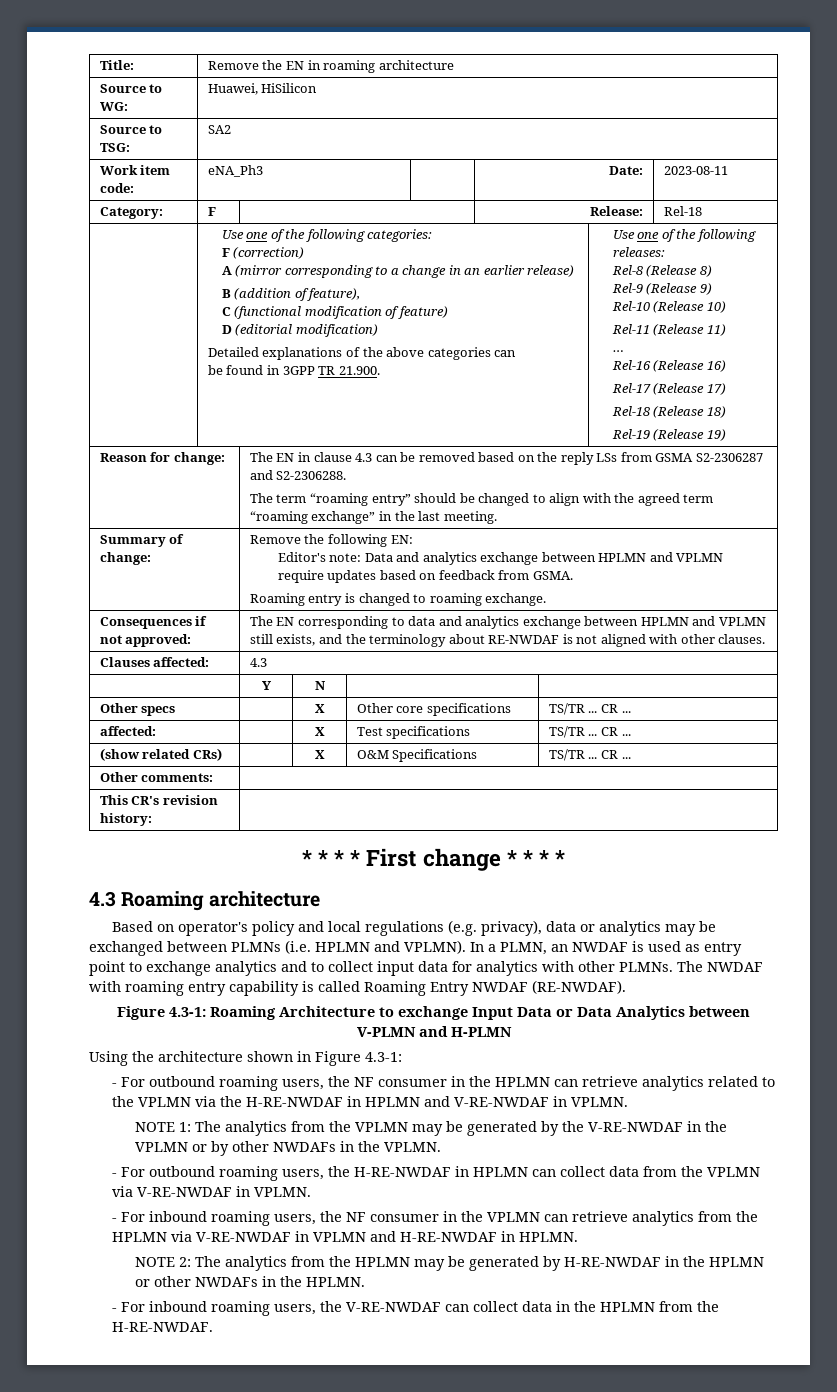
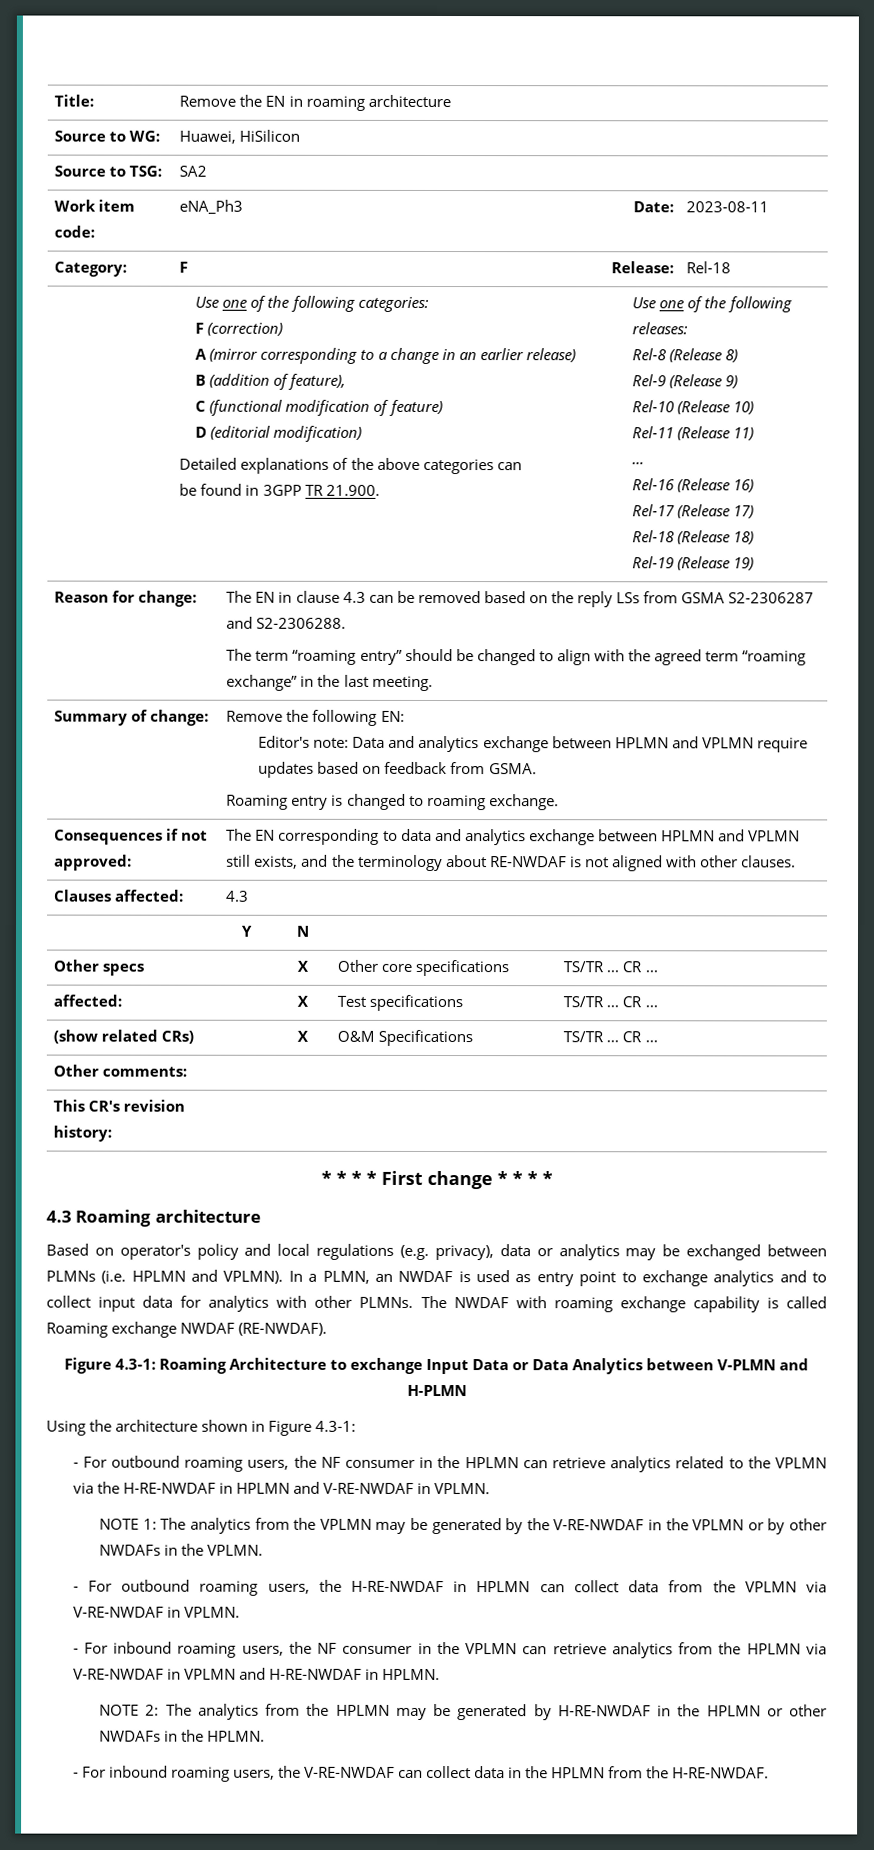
- The NWDAF with roaming entry capability is called Roaming Entry NWDAF (RE-NWDAF).
+ The NWDAF with roaming exchange capability is called Roaming exchange NWDAF (RE-NWDAF).

